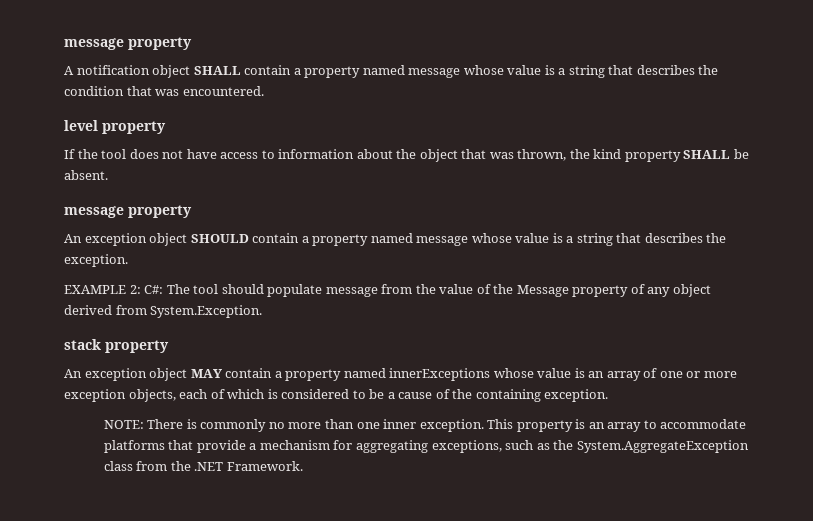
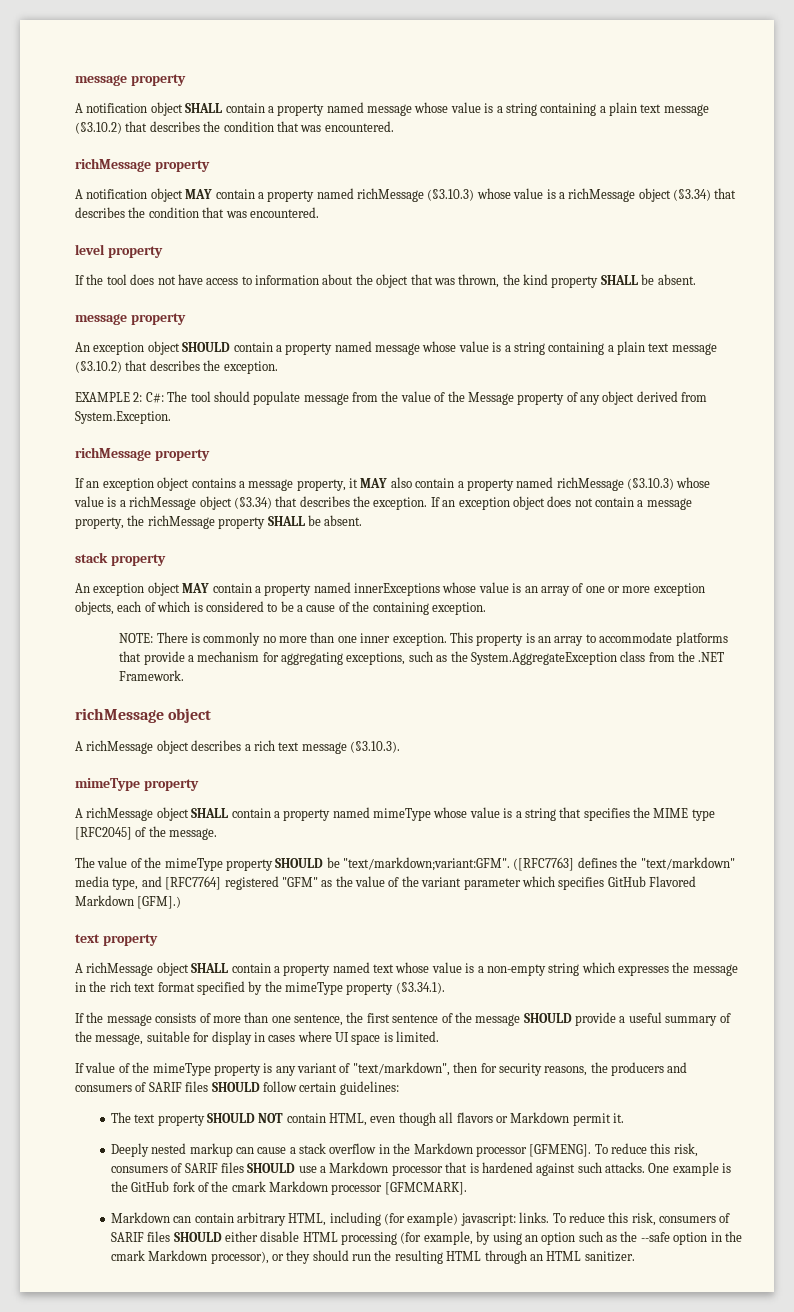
- A notification object SHALL contain a property named message whose value is a string that describes the condition that was encountered.
+ A notification object SHALL contain a property named message whose value is a string containing a plain text message (§3.10.2) that describes the condition that was encountered.
+ richMessage property
+ A notification object MAY contain a property named richMessage (§3.10.3) whose value is a richMessage object (§3.34) that describes the condition that was encountered.
- An exception object SHOULD contain a property named message whose value is a string that describes the exception.
+ An exception object SHOULD contain a property named message whose value is a string containing a plain text message (§3.10.2) that describes the exception.
  EXAMPLE 2: C#: The tool should populate message from the value of the Message property of any object derived from System.Exception.
+ richMessage property
+ If an exception object contains a message property, it MAY also contain a property named richMessage (§3.10.3) whose value is a richMessage object (§3.34) that describes the exception. If an exception object does not contain a message property, the richMessage property SHALL be absent.
  This property is an array to accommodate platforms that provide a mechanism for aggregating exceptions, such as the System.AggregateException class from the .NET Framework.
+ richMessage object
+ A richMessage object describes a rich text message (§3.10.3).
+ mimeType property
+ A richMessage object SHALL contain a property named mimeType whose value is a string that specifies the MIME type [RFC2045] of the message.
+ The value of the mimeType property SHOULD be "text/markdown;variant:GFM". ([RFC7763] defines the "text/markdown" media type, and [RFC7764] registered "GFM" as the value of the variant parameter which specifies GitHub Flavored Markdown [GFM].)
+ text property
+ A richMessage object SHALL contain a property named text whose value is a non-empty string which expresses the message in the rich text format specified by the mimeType property (§3.34.1).
+ If the message consists of more than one sentence, the first sentence of the message SHOULD provide a useful summary of the message, suitable for display in cases where UI space is limited.
+ If value of the mimeType property is any variant of "text/markdown", then for security reasons, the producers and consumers of SARIF files SHOULD follow certain guidelines:
+ The text property SHOULD NOT contain HTML, even though all flavors or Markdown permit it.
+ Deeply nested markup can cause a stack overflow in the Markdown processor [GFMENG]. To reduce this risk, consumers of SARIF files SHOULD use a Markdown processor that is hardened against such attacks. One example is the GitHub fork of the cmark Markdown processor [GFMCMARK].
+ Markdown can contain arbitrary HTML, including (for example) javascript: links. To reduce this risk, consumers of SARIF files SHOULD either disable HTML processing (for example, by using an option such as the --safe option in the cmark Markdown processor), or they should run the resulting HTML through an HTML sanitizer.

